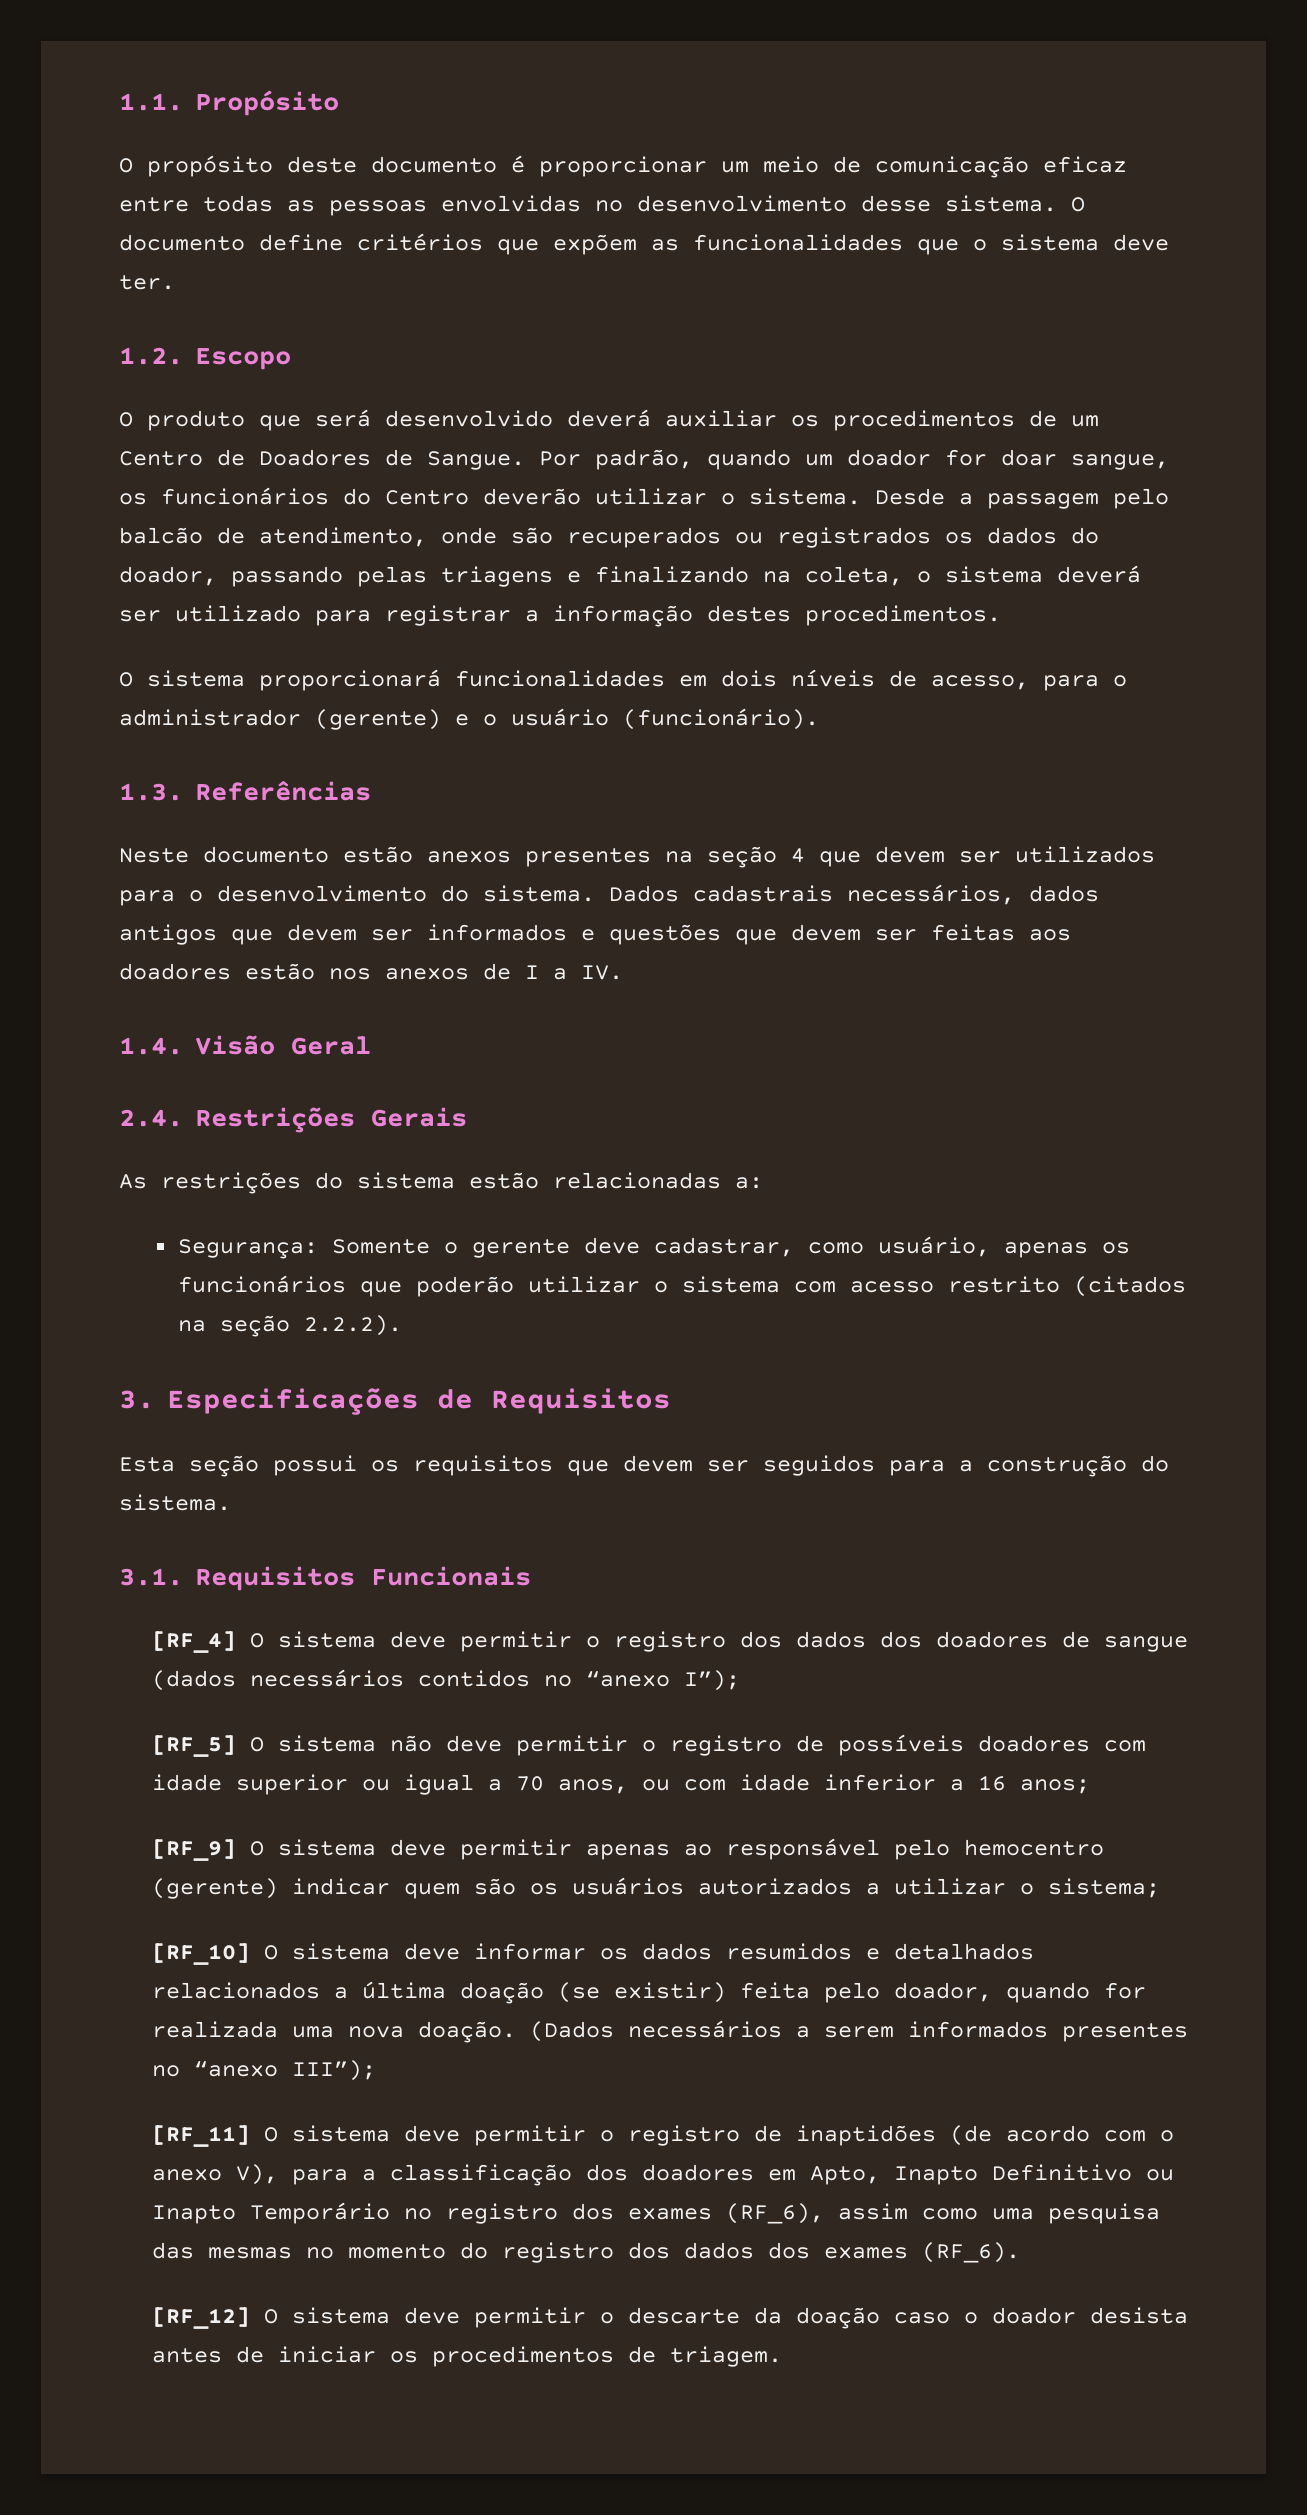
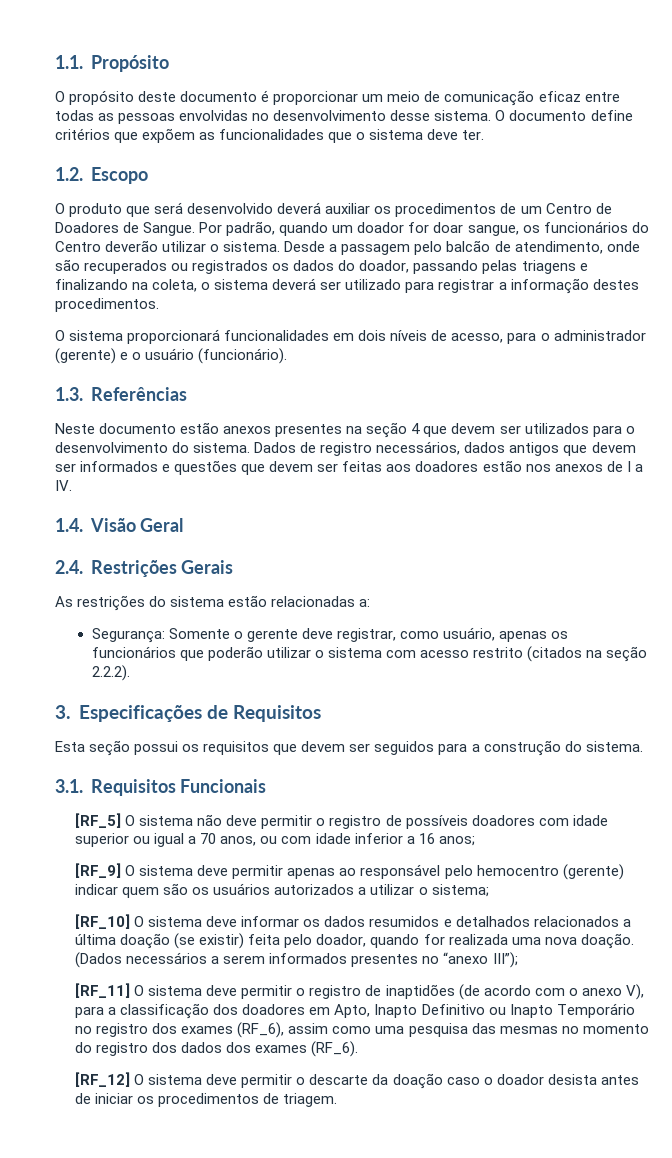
- Dados cadastrais necessários, dados antigos que devem ser informados e questões que devem ser feitas aos doadores estão nos anexos de I a IV.
+ Dados de registro necessários, dados antigos que devem ser informados e questões que devem ser feitas aos doadores estão nos anexos de I a IV.
- Segurança: Somente o gerente deve cadastrar, como usuário, apenas os funcionários que poderão utilizar o sistema com acesso restrito (citados na seção 2.2.2).
+ Segurança: Somente o gerente deve registrar, como usuário, apenas os funcionários que poderão utilizar o sistema com acesso restrito (citados na seção 2.2.2).
- [RF_4] O sistema deve permitir o registro dos dados dos doadores de sangue (dados necessários contidos no “anexo I”);

